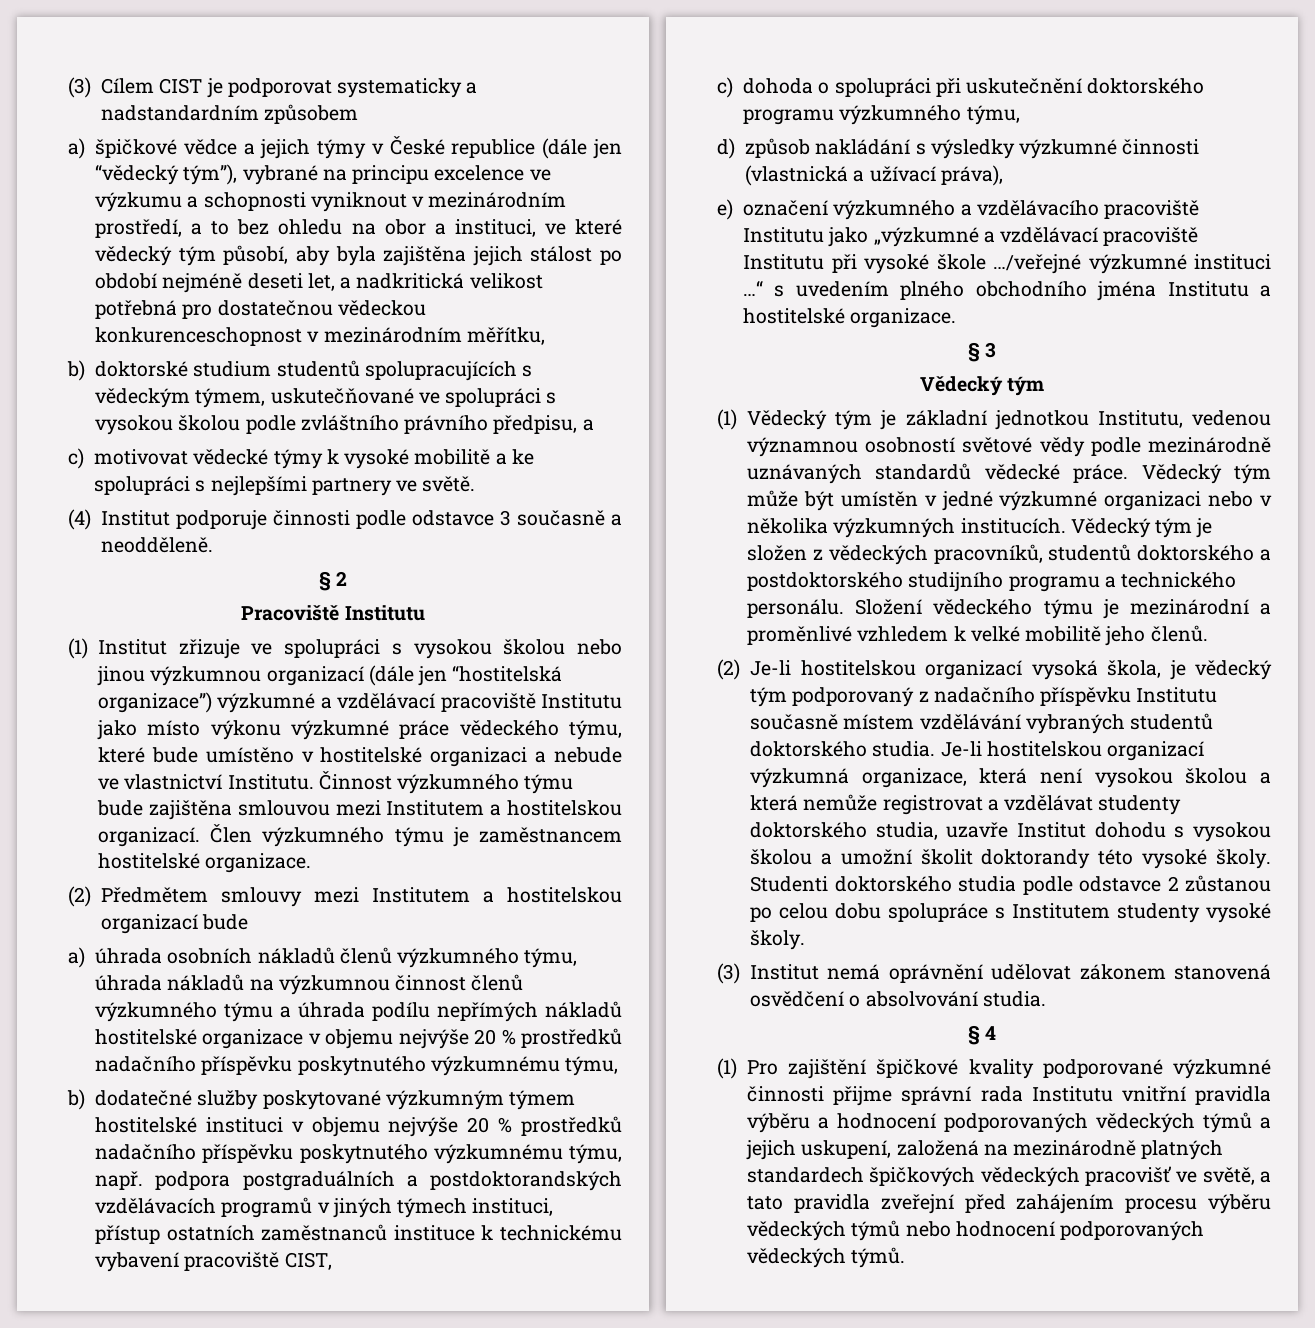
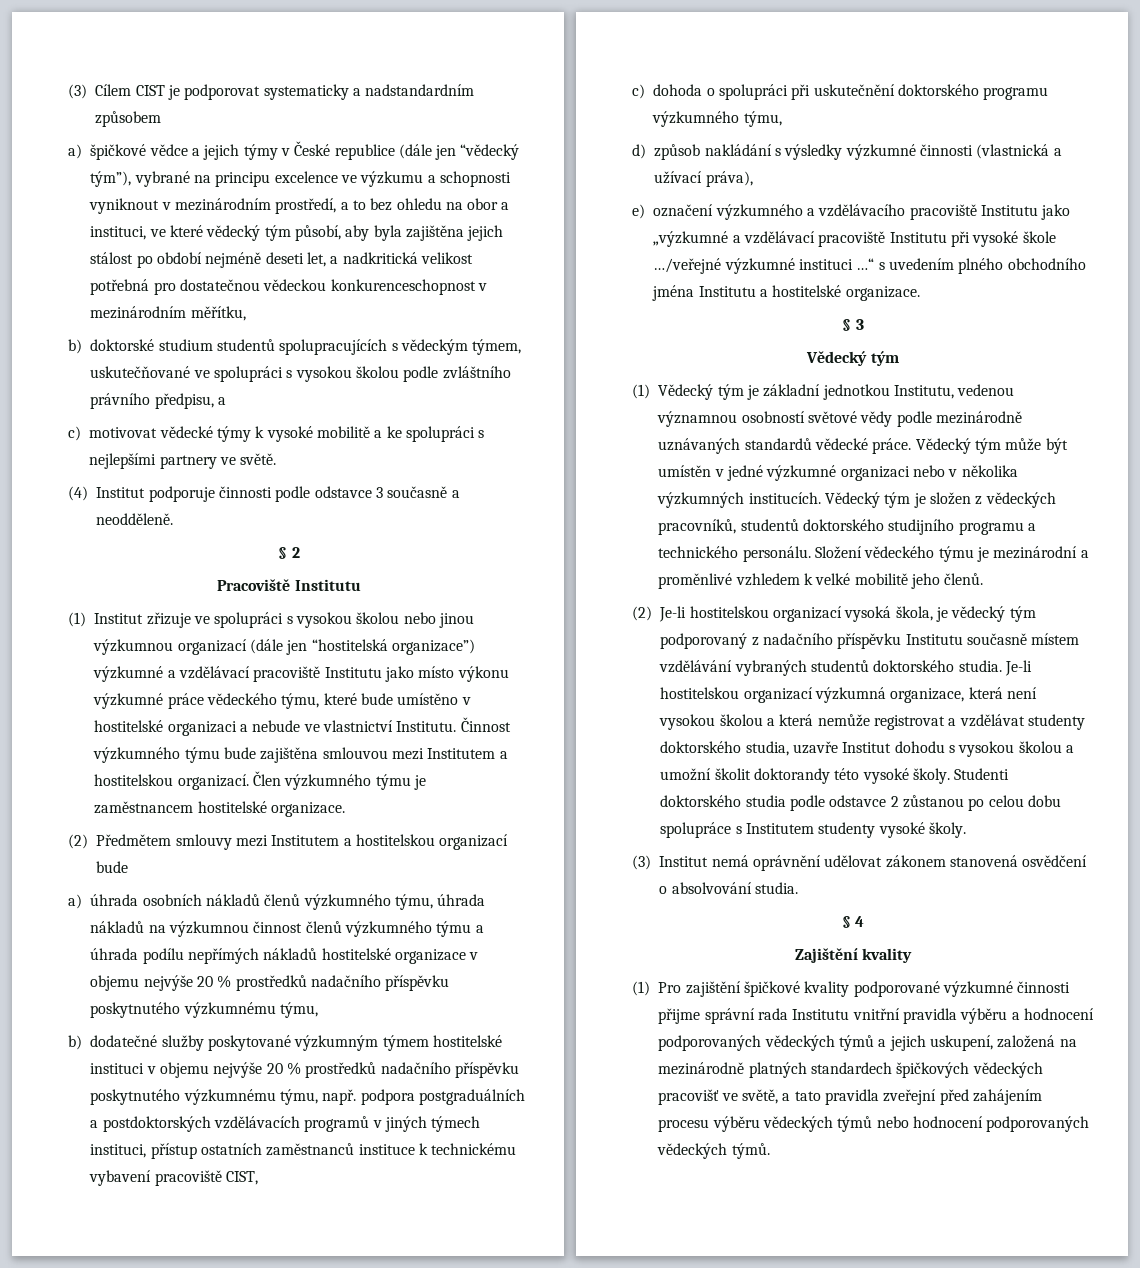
- b) dodatečné služby poskytované výzkumným týmem hostitelské instituci v objemu nejvýše 20 % prostředků nadačního příspěvku poskytnutého výzkumnému týmu, např. podpora postgraduálních a postdoktorandských vzdělávacích programů v jiných týmech instituci, přístup ostatních zaměstnanců instituce k technickému vybavení pracoviště CIST,
+ b) dodatečné služby poskytované výzkumným týmem hostitelské instituci v objemu nejvýše 20 % prostředků nadačního příspěvku poskytnutého výzkumnému týmu, např. podpora postgraduálních a postdoktorských vzdělávacích programů v jiných týmech instituci, přístup ostatních zaměstnanců instituce k technickému vybavení pracoviště CIST,
- Vědecký tým je složen z vědeckých pracovníků, studentů doktorského a postdoktorského studijního programu a technického personálu.
+ Vědecký tým je složen z vědeckých pracovníků, studentů doktorského studijního programu a technického personálu.
+ Zajištění kvality

